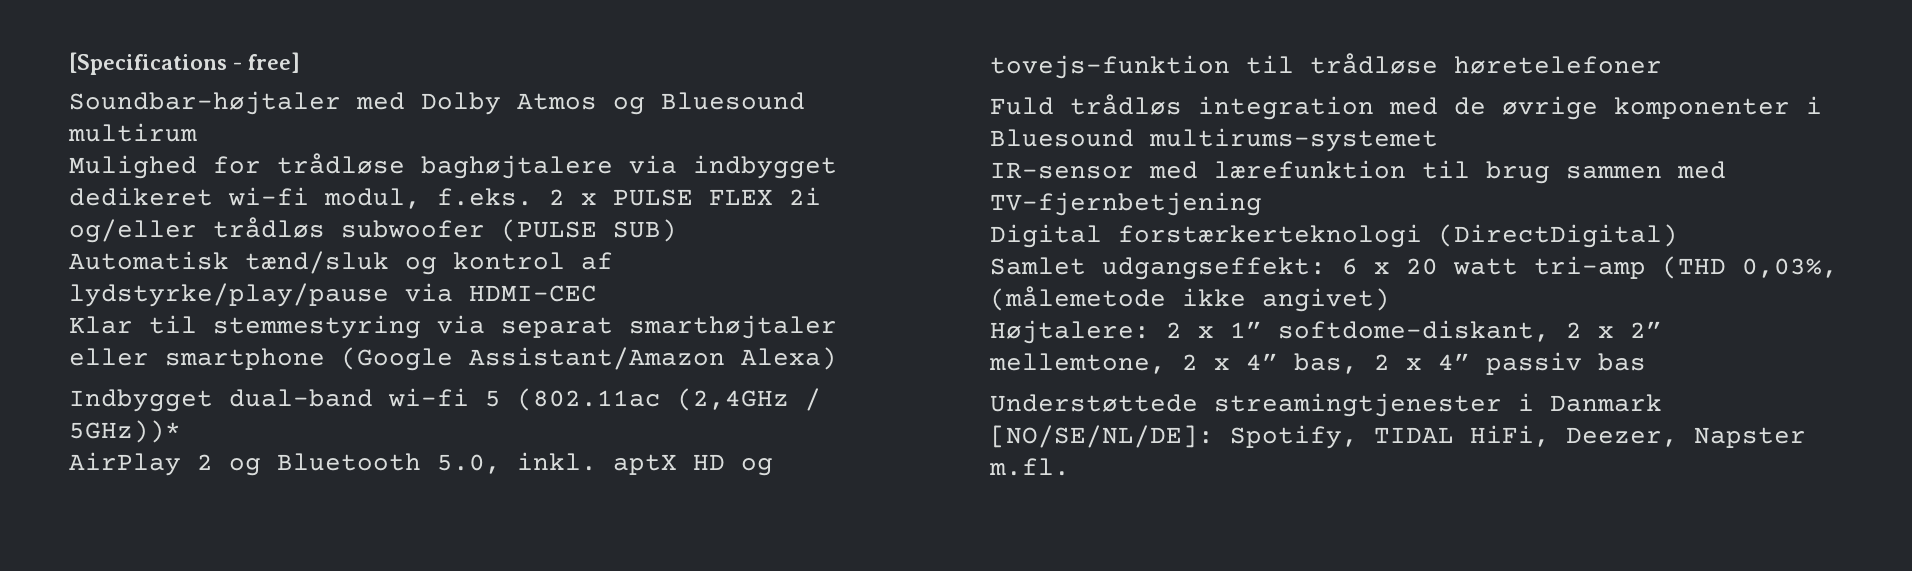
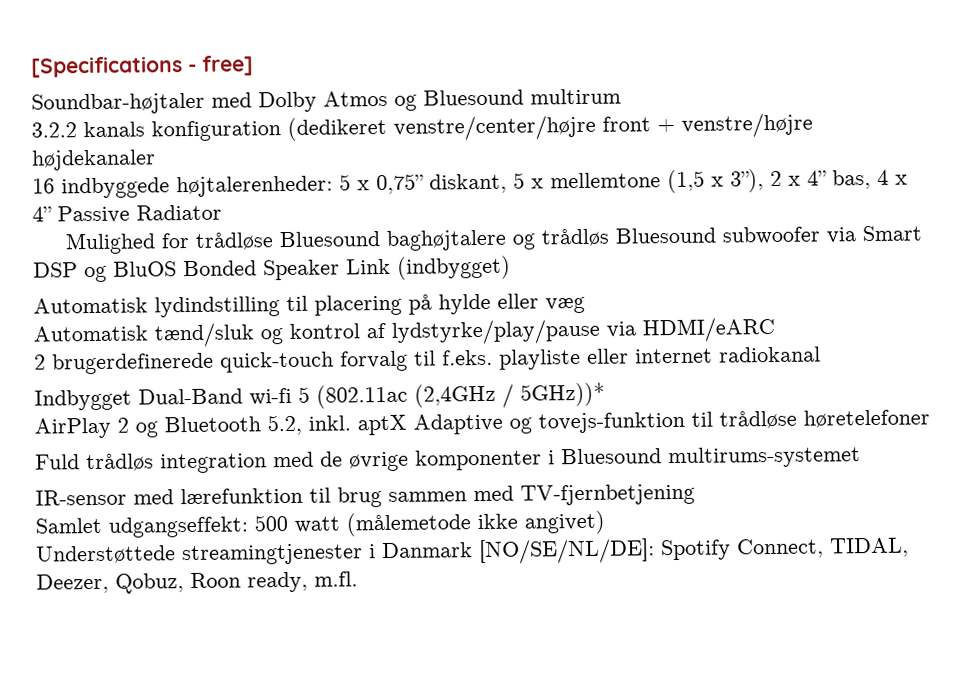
- Mulighed for trådløse baghøjtalere via indbygget dedikeret wi-fi modul, f.eks. 2 x PULSE FLEX 2i og/eller trådløs subwoofer (PULSE SUB)
+ 3.2.2 kanals konfiguration (dedikeret venstre/center/højre front + venstre/højre højdekanaler
+ 16 indbyggede højtalerenheder: 5 x 0,75” diskant, 5 x mellemtone (1,5 x 3”), 2 x 4” bas, 4 x 4” Passive Radiator
+ Mulighed for trådløse Bluesound baghøjtalere og trådløs Bluesound subwoofer via Smart DSP og BluOS Bonded Speaker Link (indbygget)
+ Automatisk lydindstilling til placering på hylde eller væg
- Automatisk tænd/sluk og kontrol af lydstyrke/play/pause via HDMI-CEC
- Klar til stemmestyring via separat smarthøjtaler eller smartphone (Google Assistant/Amazon Alexa)
+ Automatisk tænd/sluk og kontrol af lydstyrke/play/pause via HDMI/eARC
+ 2 brugerdefinerede quick-touch forvalg til f.eks. playliste eller internet radiokanal
- Indbygget dual-band wi-fi 5 (802.11ac (2,4GHz / 5GHz))*
+ Indbygget Dual-Band wi-fi 5 (802.11ac (2,4GHz / 5GHz))*
- AirPlay 2 og Bluetooth 5.0, inkl. aptX HD og tovejs-funktion til trådløse høretelefoner
+ AirPlay 2 og Bluetooth 5.2, inkl. aptX Adaptive og tovejs-funktion til trådløse høretelefoner
- Digital forstærkerteknologi (DirectDigital)
- Samlet udgangseffekt: 6 x 20 watt tri-amp (THD 0,03%, (målemetode ikke angivet)
- Højtalere: 2 x 1” softdome-diskant, 2 x 2” mellemtone, 2 x 4” bas, 2 x 4” passiv bas
+ Samlet udgangseffekt: 500 watt (målemetode ikke angivet)
- Understøttede streamingtjenester i Danmark [NO/SE/NL/DE]: Spotify, TIDAL HiFi, Deezer, Napster m.fl.
+ Understøttede streamingtjenester i Danmark [NO/SE/NL/DE]: Spotify Connect, TIDAL, Deezer, Qobuz, Roon ready, m.fl.

